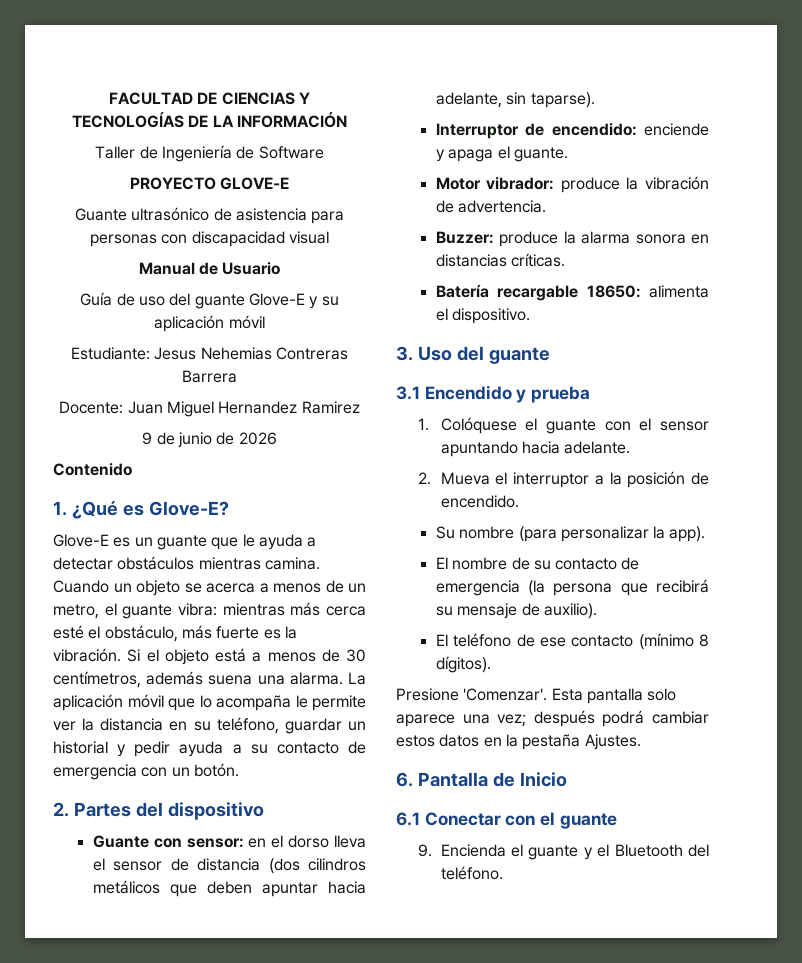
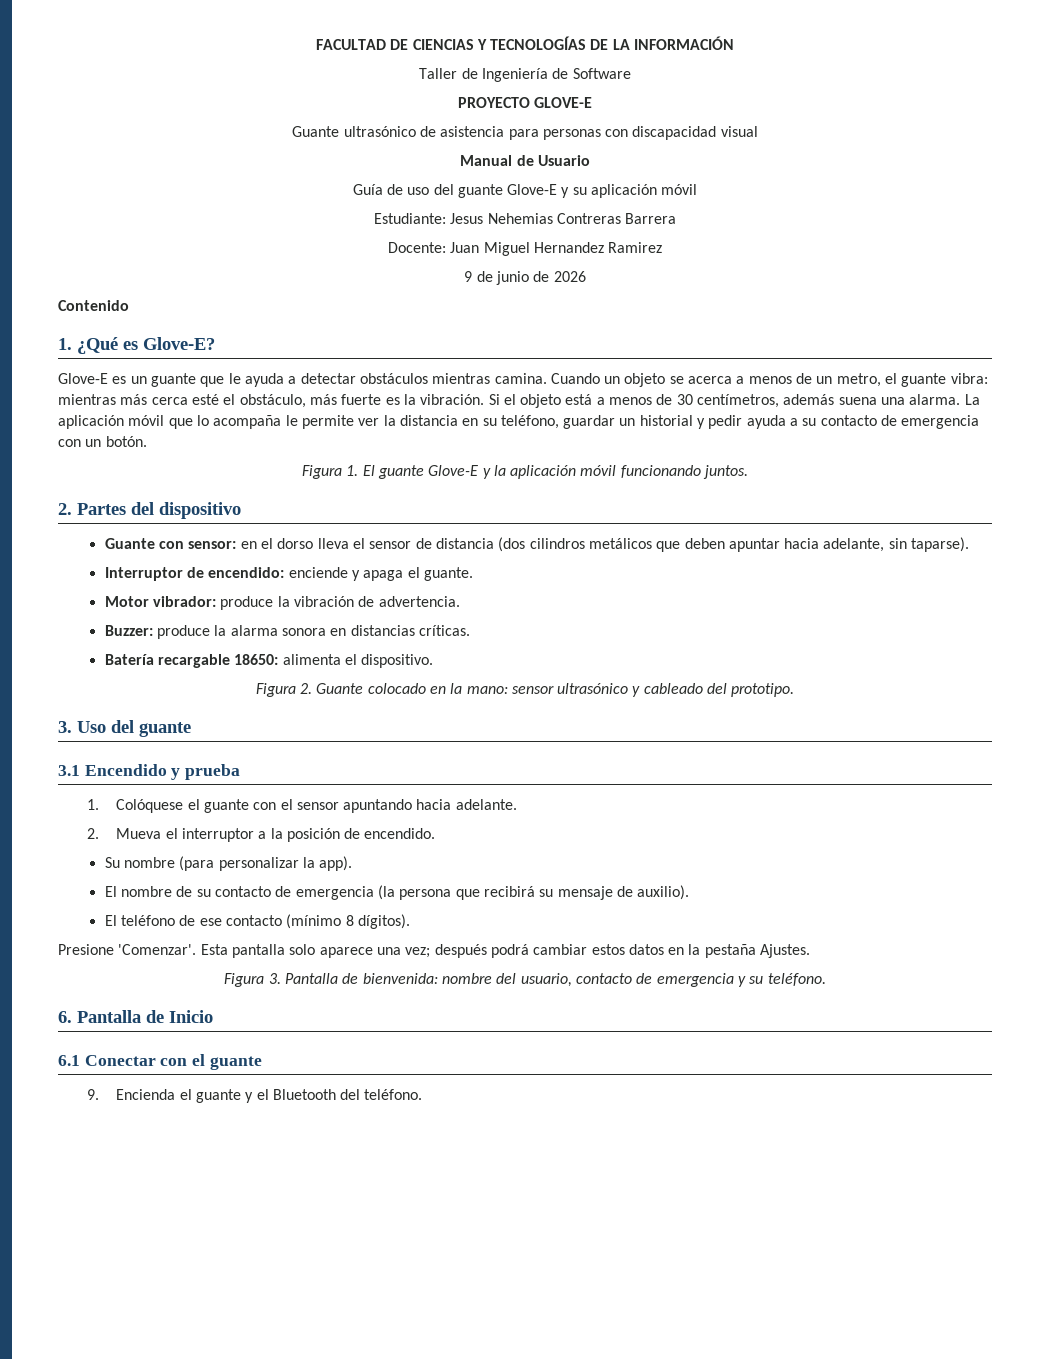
+ Figura 1. El guante Glove-E y la aplicación móvil funcionando juntos.
+ Figura 2. Guante colocado en la mano: sensor ultrasónico y cableado del prototipo.
+ Figura 3. Pantalla de bienvenida: nombre del usuario, contacto de emergencia y su teléfono.

